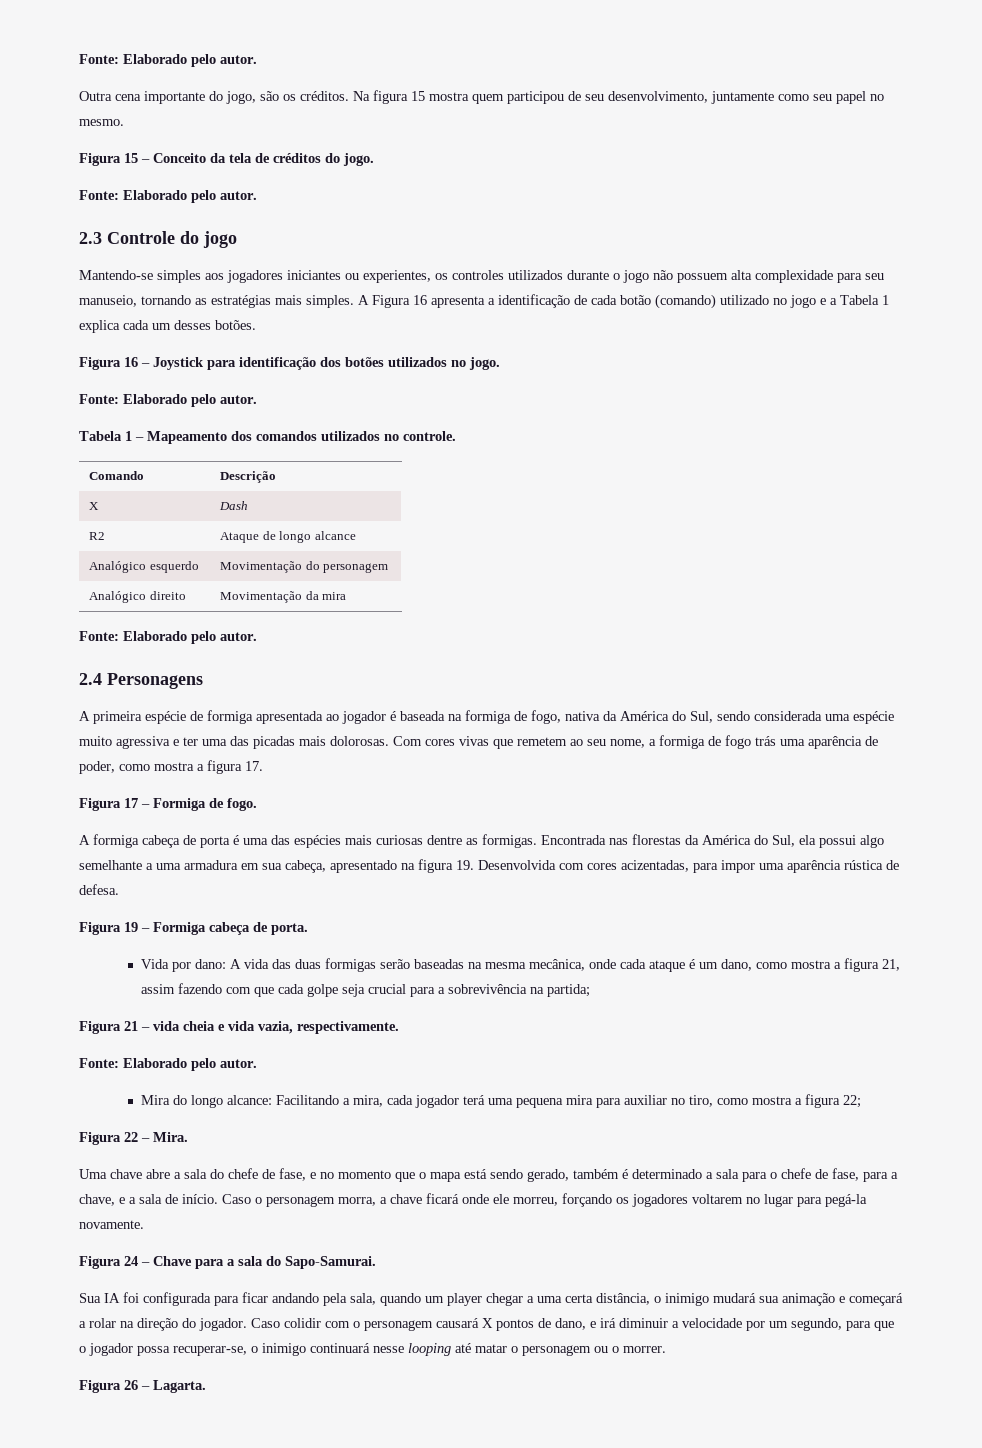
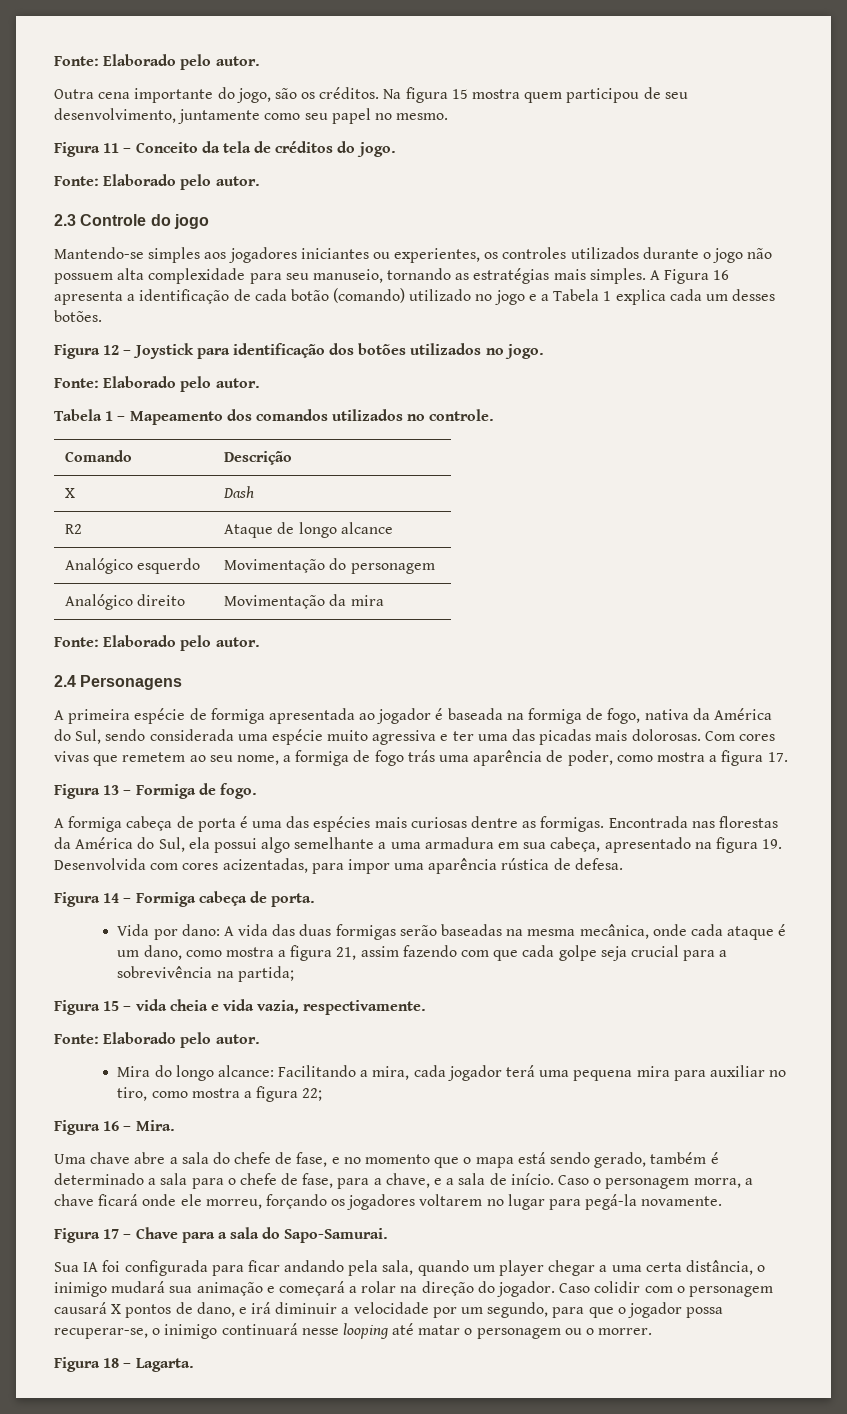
- Figura 15 – Conceito da tela de créditos do jogo.
+ Figura 11 – Conceito da tela de créditos do jogo.
- Figura 16 – Joystick para identificação dos botões utilizados no jogo.
+ Figura 12 – Joystick para identificação dos botões utilizados no jogo.
- Figura 17 – Formiga de fogo.
+ Figura 13 – Formiga de fogo.
- Figura 19 – Formiga cabeça de porta.
+ Figura 14 – Formiga cabeça de porta.
- Figura 21 – vida cheia e vida vazia, respectivamente.
+ Figura 15 – vida cheia e vida vazia, respectivamente.
- Figura 22 – Mira.
+ Figura 16 – Mira.
- Figura 24 – Chave para a sala do Sapo-Samurai.
+ Figura 17 – Chave para a sala do Sapo-Samurai.
- Figura 26 – Lagarta.
+ Figura 18 – Lagarta.

